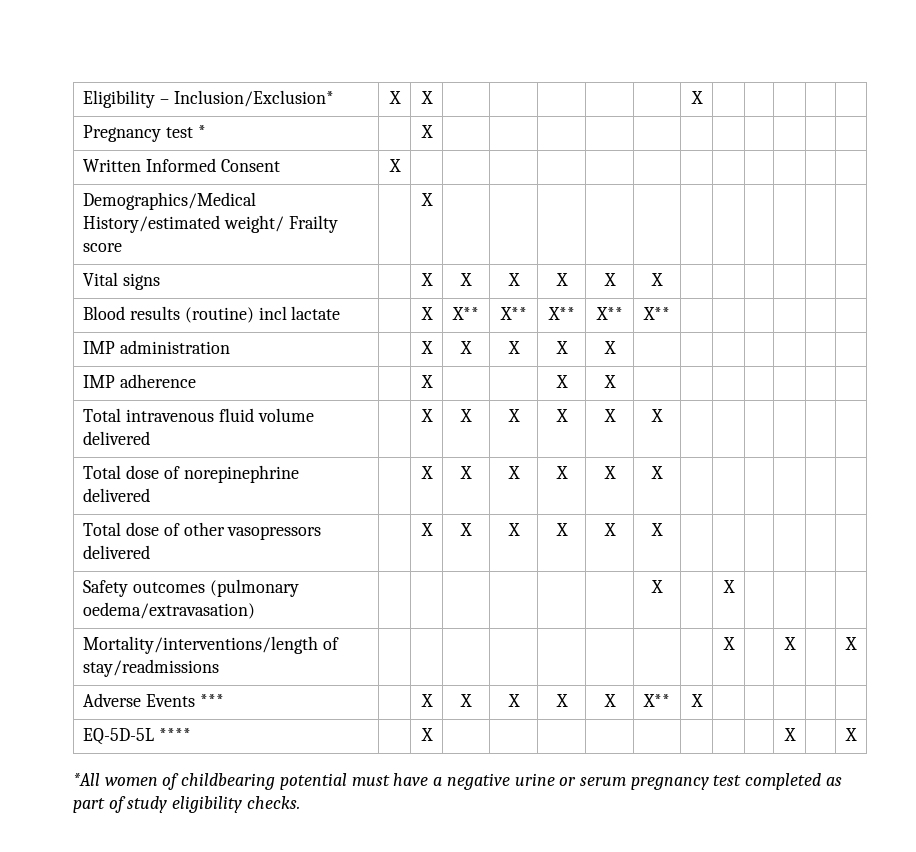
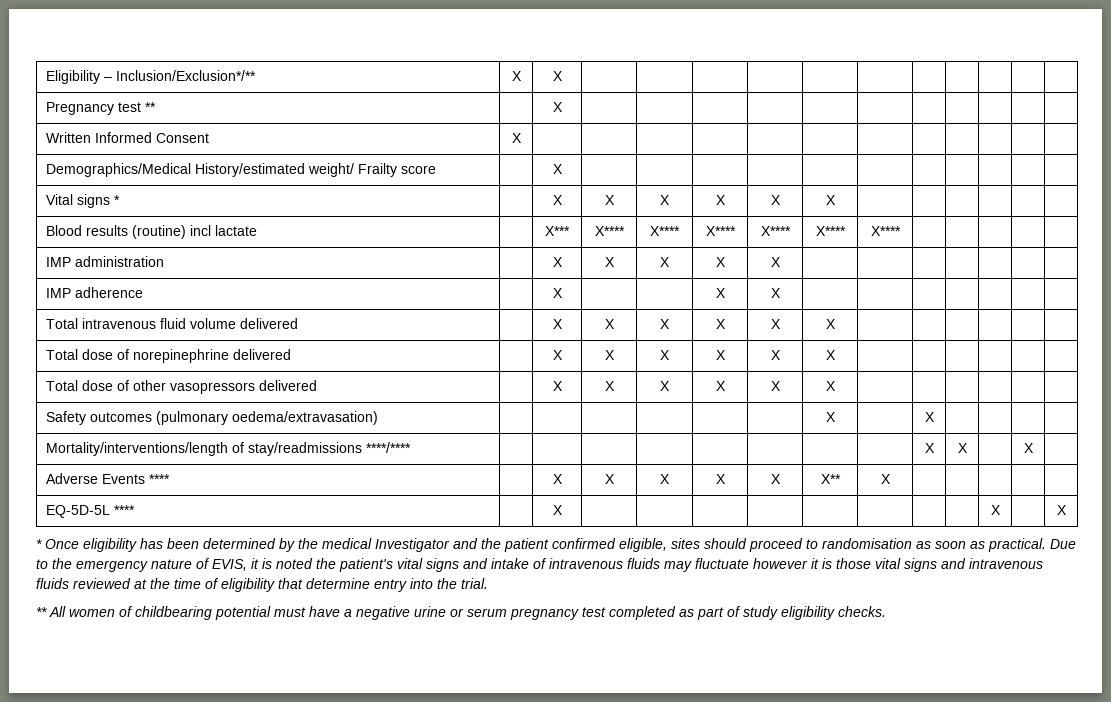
- Eligibility – Inclusion/Exclusion* | X | X | | | | | | X | | | | |
+ Eligibility – Inclusion/Exclusion*/** | X | X | | | | | | | | | | |
- Pregnancy test * | | X | | | | | | | | | | |
+ Pregnancy test ** | | X | | | | | | | | | | |
- Vital signs | | X | X | X | X | X | X | | | | | |
+ Vital signs * | | X | X | X | X | X | X | | | | | |
- Blood results (routine) incl lactate | | X | X** | X** | X** | X** | X** | | | | | |
+ Blood results (routine) incl lactate | | X*** | X**** | X**** | X**** | X**** | X**** | X**** | | | | |
- Mortality/interventions/length of stay/readmissions | | | | | | | | | X | | X | | X
+ Mortality/interventions/length of stay/readmissions ****/**** | | | | | | | | | X | X | | X |
- Adverse Events *** | | X | X | X | X | X | X** | X | | | | |
+ Adverse Events **** | | X | X | X | X | X | X** | X | | | | |
- *All women of childbearing potential must have a negative urine or serum pregnancy test completed as part of study eligibility checks.
+ * Once eligibility has been determined by the medical Investigator and the patient confirmed eligible, sites should proceed to randomisation as soon as practical. Due to the emergency nature of EVIS, it is noted the patient's vital signs and intake of intravenous fluids may fluctuate however it is those vital signs and intravenous fluids reviewed at the time of eligibility that determine entry into the trial.
+ ** All women of childbearing potential must have a negative urine or serum pregnancy test completed as part of study eligibility checks.

